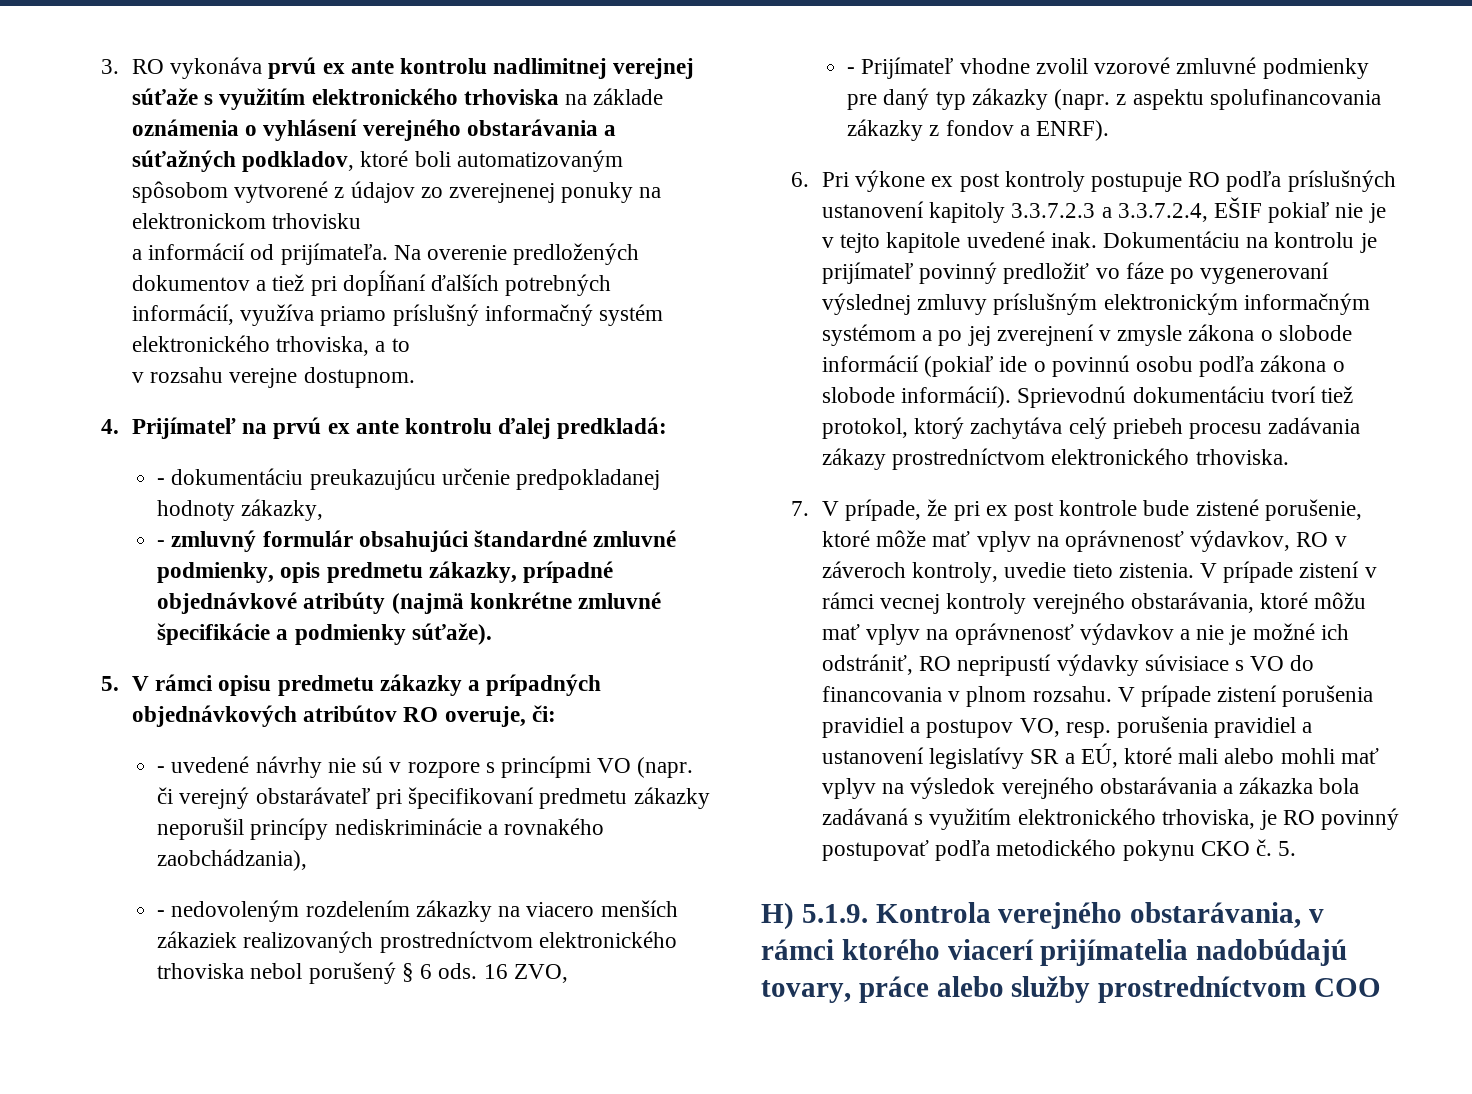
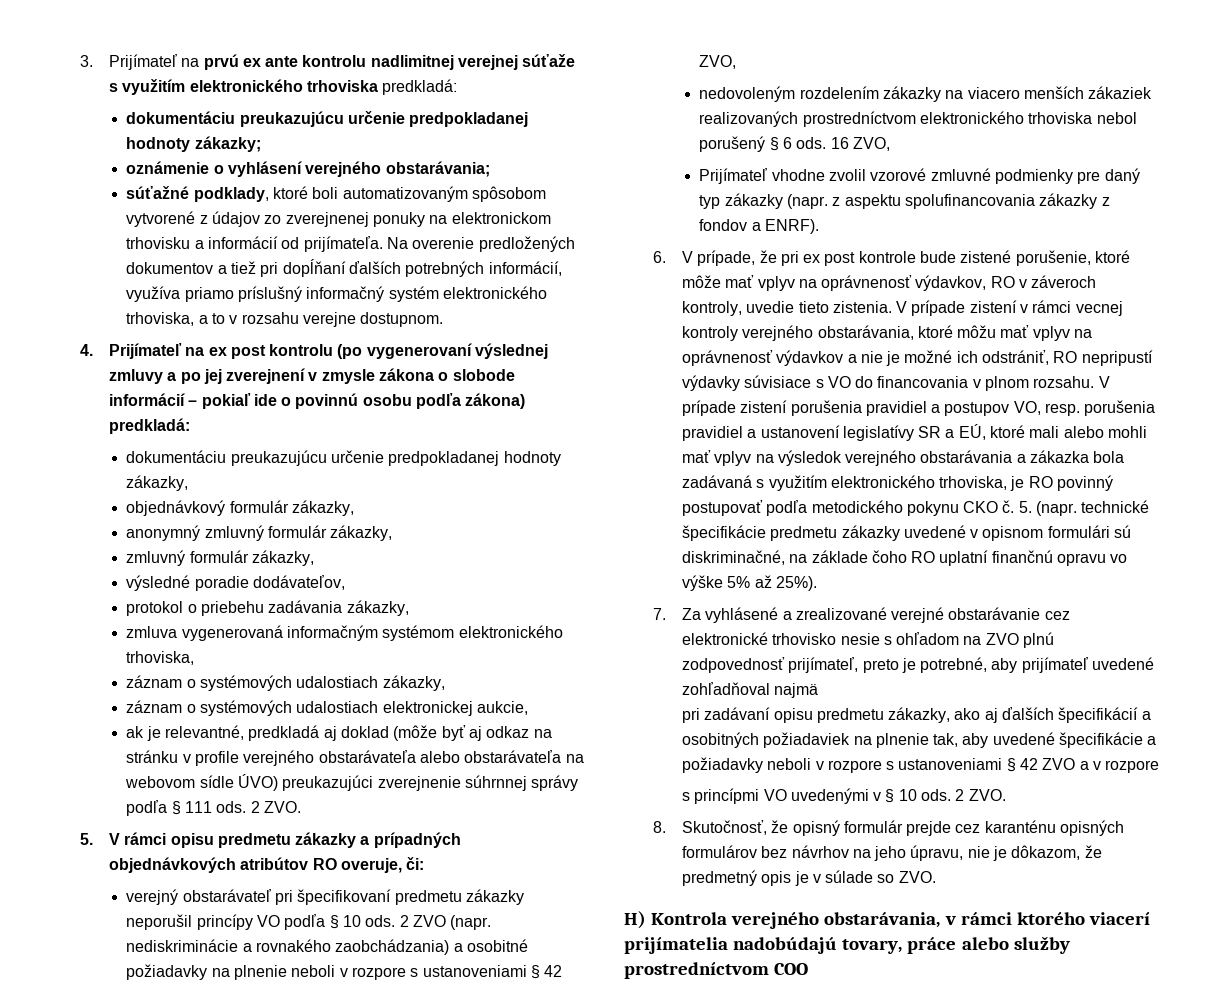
- 3. RO vykonáva prvú ex ante kontrolu nadlimitnej verejnej súťaže s využitím elektronického trhoviska na základe oznámenia o vyhlásení verejného obstarávania a súťažných podkladov, ktoré boli automatizovaným spôsobom vytvorené z údajov zo zverejnenej ponuky na elektronickom trhovisku
- a informácií od prijímateľa.
+ 3. Prijímateľ na prvú ex ante kontrolu nadlimitnej verejnej súťaže s využitím elektronického trhoviska predkladá:
+ dokumentáciu preukazujúcu určenie predpokladanej hodnoty zákazky;
+ oznámenie o vyhlásení verejného obstarávania;
+ súťažné podklady, ktoré boli automatizovaným spôsobom vytvorené z údajov zo zverejnenej ponuky na elektronickom trhovisku a informácií od prijímateľa.
- Na overenie predložených dokumentov a tiež pri dopĺňaní ďalších potrebných informácií, využíva priamo príslušný informačný systém elektronického trhoviska, a to
- v rozsahu verejne dostupnom.
+ Na overenie predložených dokumentov a tiež pri dopĺňaní ďalších potrebných informácií, využíva priamo príslušný informačný systém elektronického trhoviska, a to v rozsahu verejne dostupnom.
- 4. Prijímateľ na prvú ex ante kontrolu ďalej predkladá:
- - dokumentáciu preukazujúcu určenie predpokladanej hodnoty zákazky,
+ 4. Prijímateľ na ex post kontrolu (po vygenerovaní výslednej zmluvy a po jej zverejnení v zmysle zákona o slobode informácií – pokiaľ ide o povinnú osobu podľa zákona) predkladá:
+ dokumentáciu preukazujúcu určenie predpokladanej hodnoty zákazky,
- - zmluvný formulár obsahujúci štandardné zmluvné podmienky, opis predmetu zákazky, prípadné objednávkové atribúty (najmä konkrétne zmluvné špecifikácie a podmienky súťaže).
+ objednávkový formulár zákazky,
+ anonymný zmluvný formulár zákazky,
+ zmluvný formulár zákazky,
+ výsledné poradie dodávateľov,
+ protokol o priebehu zadávania zákazky,
+ zmluva vygenerovaná informačným systémom elektronického trhoviska,
+ záznam o systémových udalostiach zákazky,
+ záznam o systémových udalostiach elektronickej aukcie,
+ ak je relevantné, predkladá aj doklad (môže byť aj odkaz na stránku v profile verejného obstarávateľa alebo obstarávateľa na webovom sídle ÚVO) preukazujúci zverejnenie súhrnnej správy podľa § 111 ods. 2 ZVO.
- - uvedené návrhy nie sú v rozpore s princípmi VO (napr. či verejný obstarávateľ pri špecifikovaní predmetu zákazky neporušil princípy nediskriminácie a rovnakého zaobchádzania),
- - nedovoleným rozdelením zákazky na viacero menších zákaziek realizovaných prostredníctvom elektronického trhoviska nebol porušený § 6 ods.
+ verejný obstarávateľ pri špecifikovaní predmetu zákazky neporušil princípy VO podľa § 10 ods. 2 ZVO (napr. nediskriminácie a rovnakého zaobchádzania) a osobitné požiadavky na plnenie neboli v rozpore s ustanoveniami § 42 ZVO,
+ nedovoleným rozdelením zákazky na viacero menších zákaziek realizovaných prostredníctvom elektronického trhoviska nebol porušený § 6 ods.
- - Prijímateľ vhodne zvolil vzorové zmluvné podmienky pre daný typ zákazky (napr. z aspektu spolufinancovania zákazky z fondov a ENRF).
+ Prijímateľ vhodne zvolil vzorové zmluvné podmienky pre daný typ zákazky (napr. z aspektu spolufinancovania zákazky z fondov a ENRF).
- 6. Pri výkone ex post kontroly postupuje RO podľa príslušných ustanovení kapitoly 3.3.7.2.3 a 3.3.7.2.4, EŠIF pokiaľ nie je v tejto kapitole uvedené inak. Dokumentáciu na kontrolu je prijímateľ povinný predložiť vo fáze po vygenerovaní výslednej zmluvy príslušným elektronickým informačným systémom a po jej zverejnení v zmysle zákona o slobode informácií (pokiaľ ide o povinnú osobu podľa zákona o slobode informácií). Sprievodnú dokumentáciu tvorí tiež protokol, ktorý zachytáva celý priebeh procesu zadávania zákazy prostredníctvom elektronického trhoviska.
- 7. V prípade, že pri ex post kontrole bude zistené porušenie, ktoré môže mať vplyv na oprávnenosť výdavkov, RO v záveroch kontroly, uvedie tieto zistenia.
+ 6. V prípade, že pri ex post kontrole bude zistené porušenie, ktoré môže mať vplyv na oprávnenosť výdavkov, RO v záveroch kontroly, uvedie tieto zistenia.
- V prípade zistení porušenia pravidiel a postupov VO, resp. porušenia pravidiel a ustanovení legislatívy SR a EÚ, ktoré mali alebo mohli mať vplyv na výsledok verejného obstarávania a zákazka bola zadávaná s využitím elektronického trhoviska, je RO povinný postupovať podľa metodického pokynu CKO č. 5.
+ V prípade zistení porušenia pravidiel a postupov VO, resp. porušenia pravidiel a ustanovení legislatívy SR a EÚ, ktoré mali alebo mohli mať vplyv na výsledok verejného obstarávania a zákazka bola zadávaná s využitím elektronického trhoviska, je RO povinný postupovať podľa metodického pokynu CKO č. 5. (napr. technické špecifikácie predmetu zákazky uvedené v opisnom formulári sú diskriminačné, na základe čoho RO uplatní finančnú opravu vo výške 5% až 25%).
+ 7. Za vyhlásené a zrealizované verejné obstarávanie cez elektronické trhovisko nesie s ohľadom na ZVO plnú zodpovednosť prijímateľ, preto je potrebné, aby prijímateľ uvedené zohľadňoval najmä
+ pri zadávaní opisu predmetu zákazky, ako aj ďalších špecifikácií a osobitných požiadaviek na plnenie tak, aby uvedené špecifikácie a požiadavky neboli v rozpore s ustanoveniami § 42 ZVO a v rozpore
+ s princípmi VO uvedenými v § 10 ods. 2 ZVO.
+ 8. Skutočnosť, že opisný formulár prejde cez karanténu opisných formulárov bez návrhov na jeho úpravu, nie je dôkazom, že predmetný opis je v súlade so ZVO.
- H) 5.1.9. Kontrola verejného obstarávania, v rámci ktorého viacerí prijímatelia nadobúdajú tovary, práce alebo služby prostredníctvom COO
+ H) Kontrola verejného obstarávania, v rámci ktorého viacerí prijímatelia nadobúdajú tovary, práce alebo služby prostredníctvom COO

